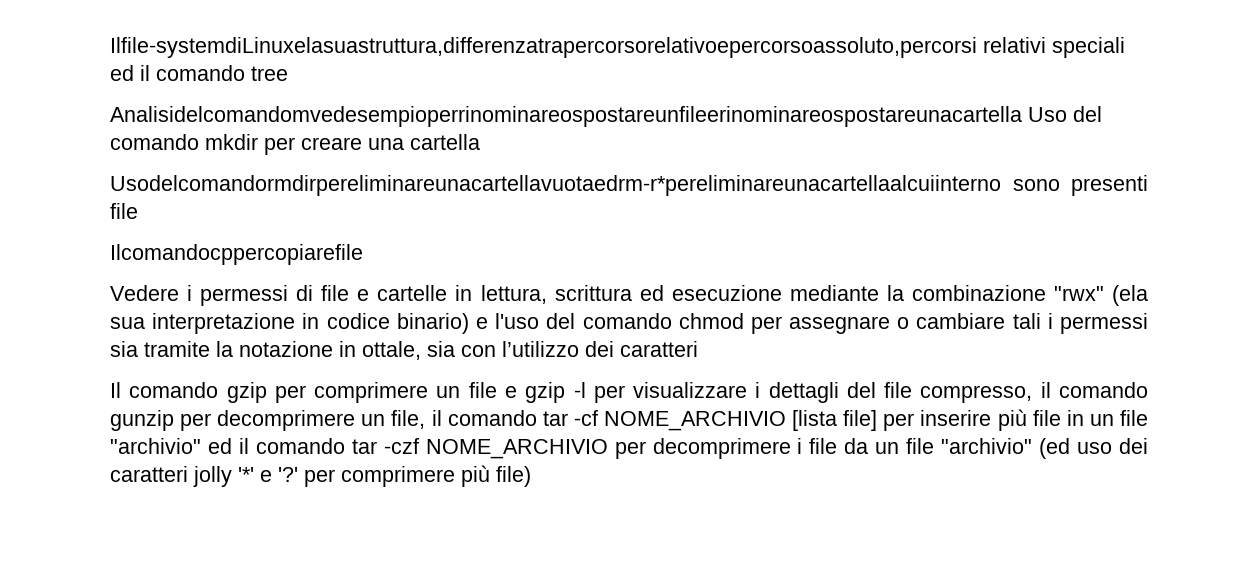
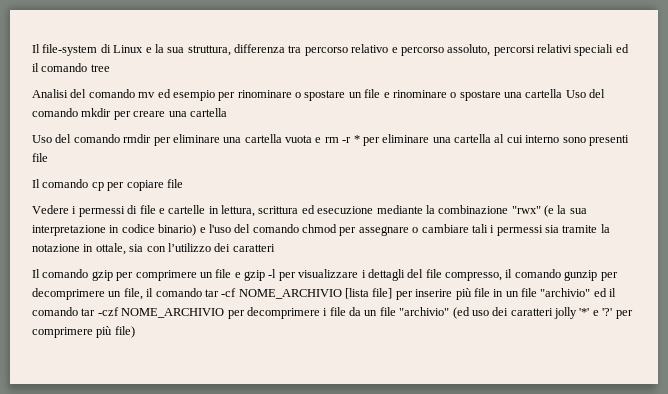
- Ilfile-systemdiLinuxelasuastruttura,differenzatrapercorsorelativoepercorsoassoluto,percorsi relativi speciali ed il comando tree
+ Il file-system di Linux e la sua struttura, differenza tra percorso relativo e percorso assoluto, percorsi relativi speciali ed il comando tree
- Analisidelcomandomvedesempioperrinominareospostareunfileerinominareospostareunacartella Uso del comando mkdir per creare una cartella
+ Analisi del comando mv ed esempio per rinominare o spostare un file e rinominare o spostare una cartella Uso del comando mkdir per creare una cartella
- Usodelcomandormdirpereliminareunacartellavuotaedrm-r*pereliminareunacartellaalcuiinterno sono presenti file
- Ilcomandocppercopiarefile
+ Uso del comando rmdir per eliminare una cartella vuota e rm -r * per eliminare una cartella al cui interno sono presenti file
+ Il comando cp per copiare file
- Vedere i permessi di file e cartelle in lettura, scrittura ed esecuzione mediante la combinazione "rwx" (ela sua interpretazione in codice binario) e l'uso del comando chmod per assegnare o cambiare tali i permessi sia tramite la notazione in ottale, sia con l’utilizzo dei caratteri
+ Vedere i permessi di file e cartelle in lettura, scrittura ed esecuzione mediante la combinazione "rwx" (e la sua interpretazione in codice binario) e l'uso del comando chmod per assegnare o cambiare tali i permessi sia tramite la notazione in ottale, sia con l’utilizzo dei caratteri

